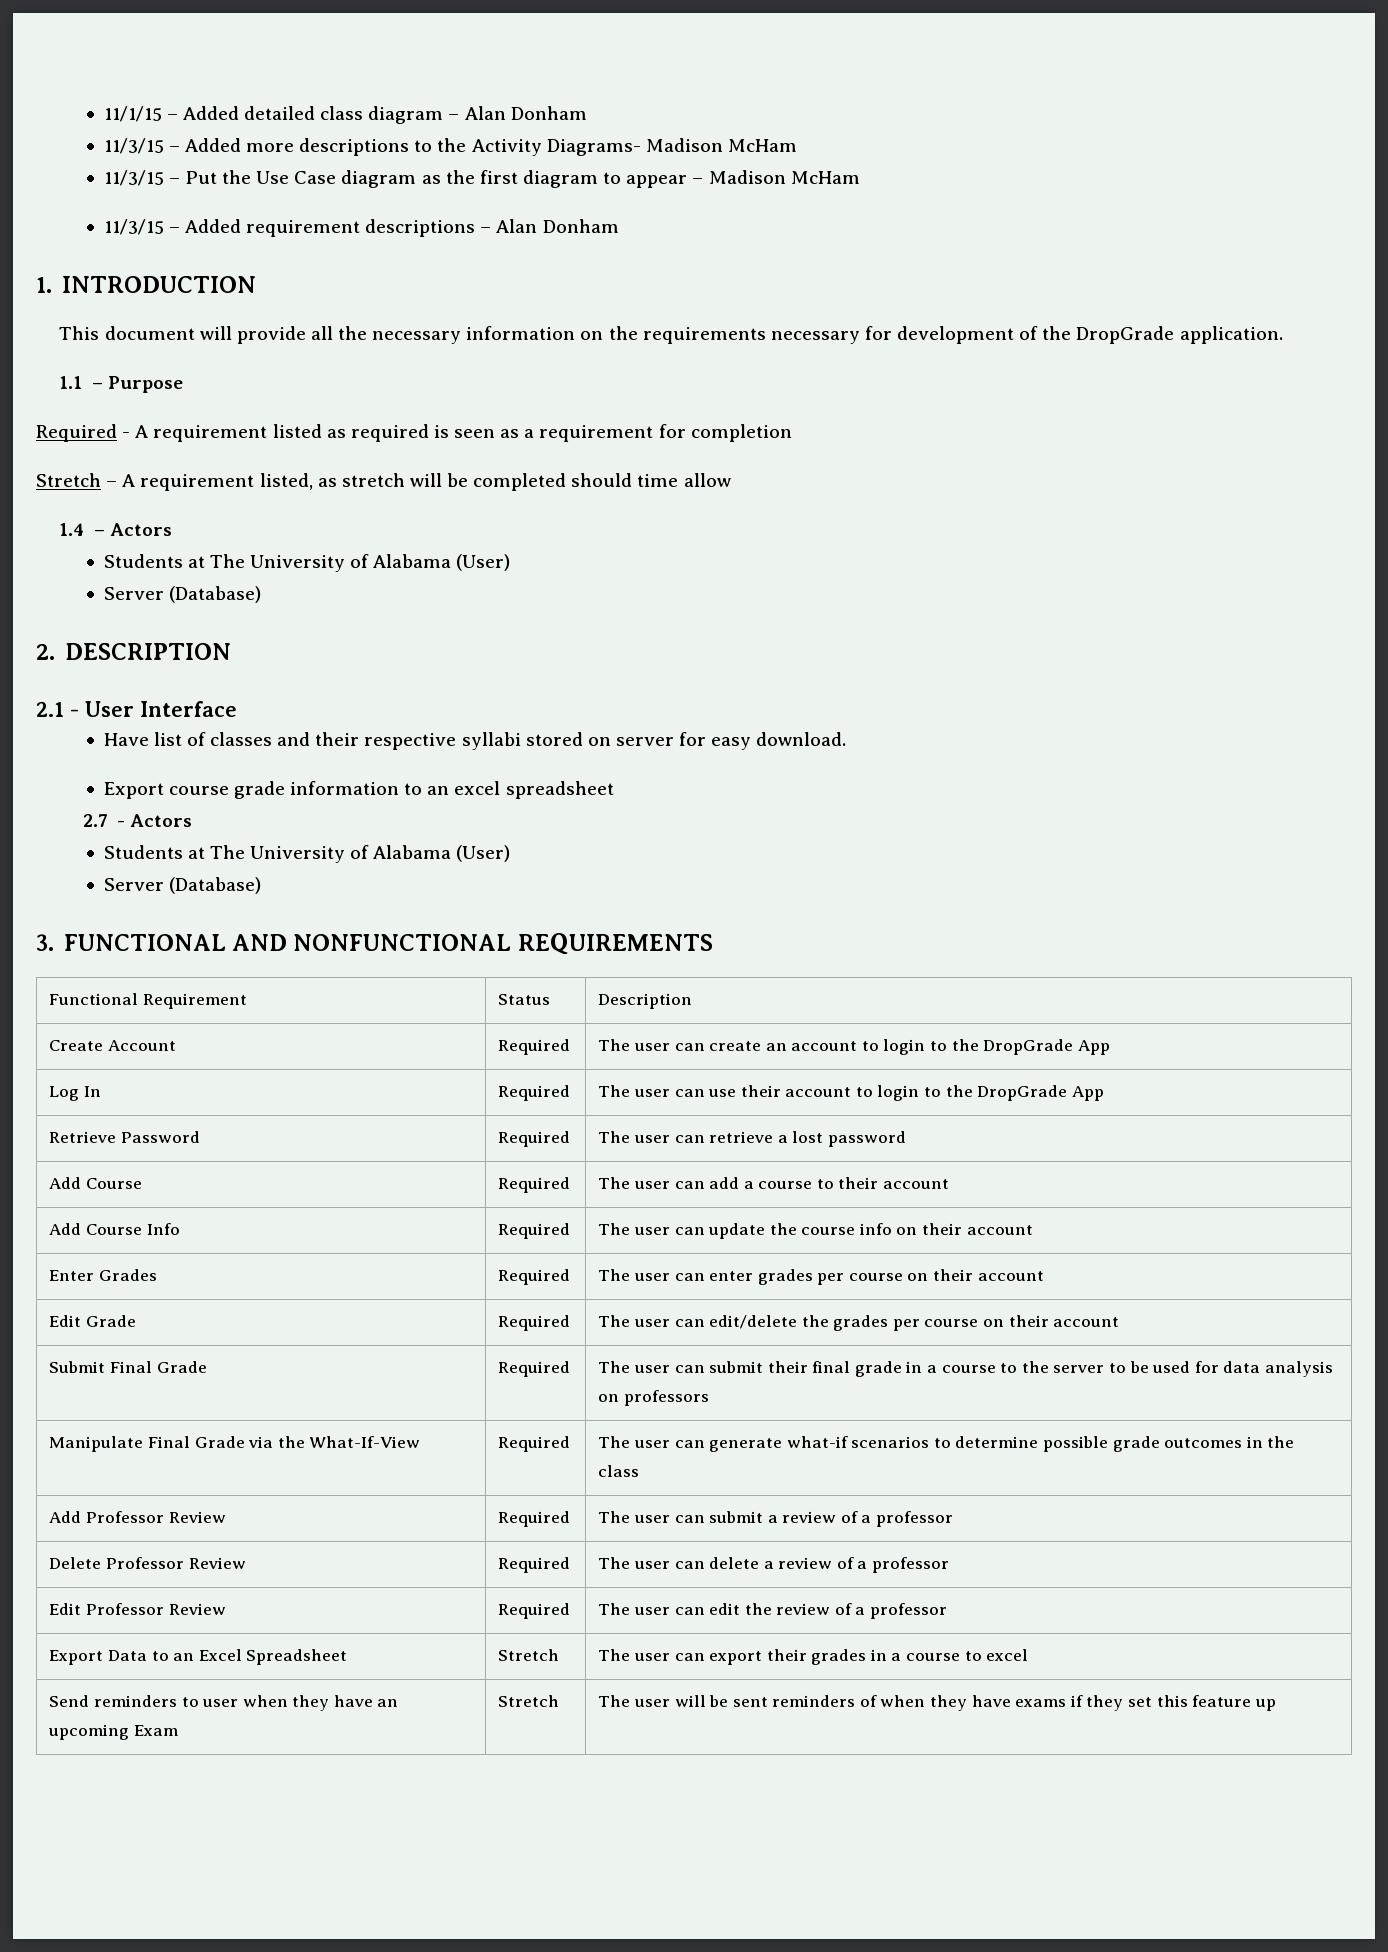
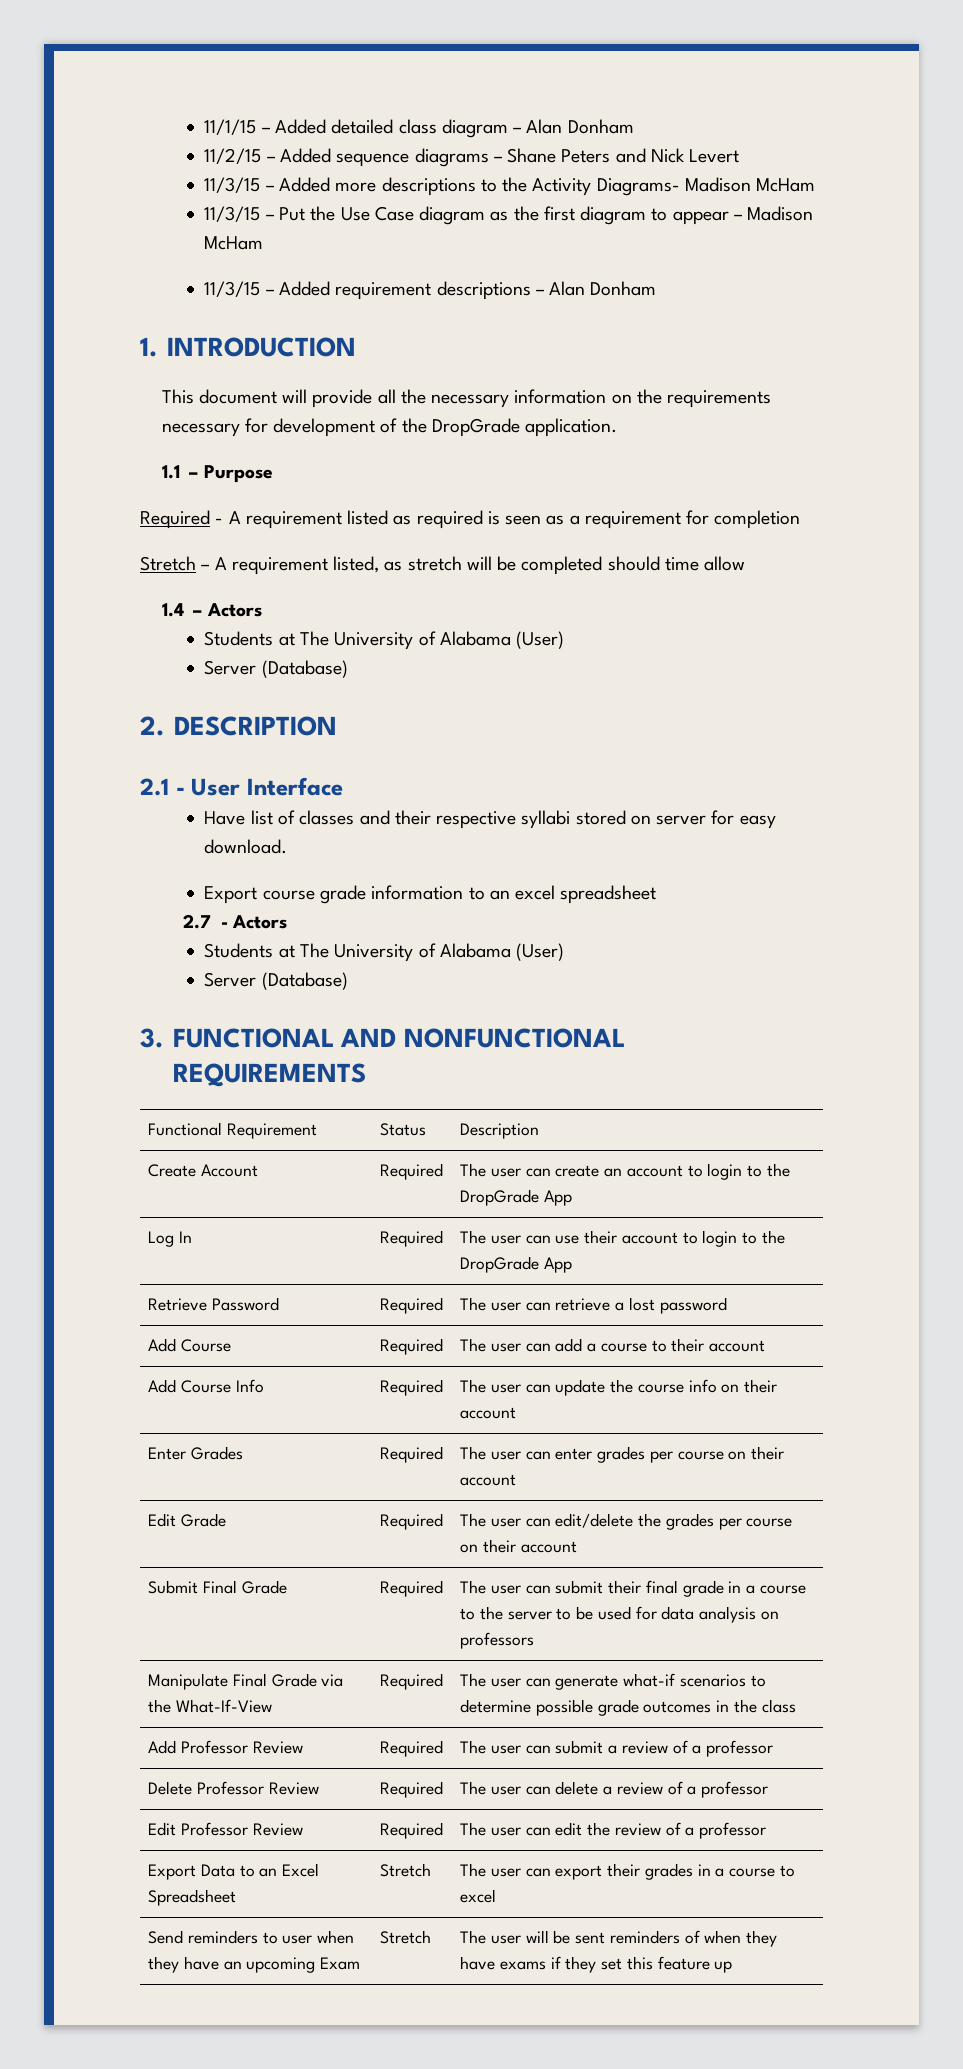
+ 11/2/15 – Added sequence diagrams – Shane Peters and Nick Levert

